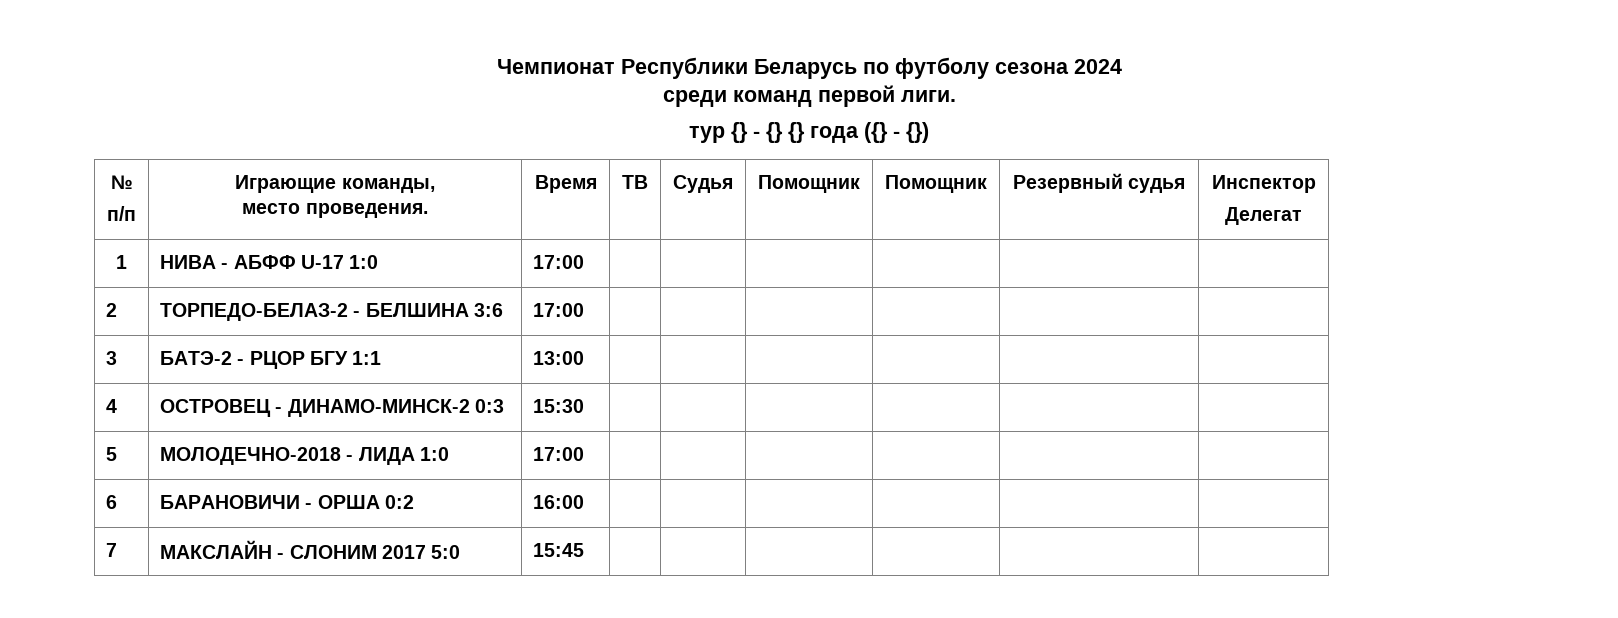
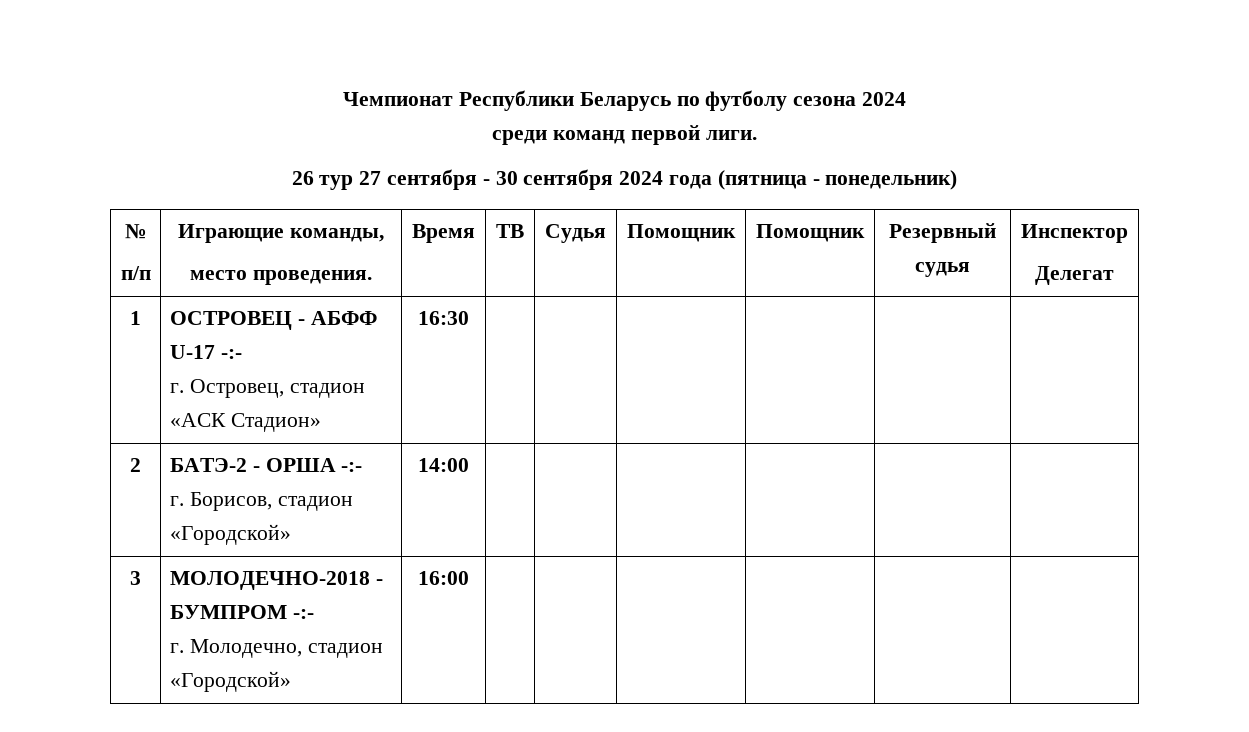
- тур {} - {} {} года ({} - {})
+ 26 тур 27 сентября - 30 сентября 2024 года (пятница - понедельник)
- 1 | НИВА - АБФФ U-17 1:0 | 17:00 | | | | | |
- 2 | ТОРПЕДО-БЕЛАЗ-2 - БЕЛШИНА 3:6 | 17:00 | | | | | |
- 3 | БАТЭ-2 - РЦОР БГУ 1:1 | 13:00 | | | | | |
- 4 | ОСТРОВЕЦ - ДИНАМО-МИНСК-2 0:3 | 15:30 | | | | | |
- 5 | МОЛОДЕЧНО-2018 - ЛИДА 1:0 | 17:00 | | | | | |
- 6 | БАРАНОВИЧИ - ОРША 0:2 | 16:00 | | | | | |
- 7 | МАКСЛАЙН - СЛОНИМ 2017 5:0 | 15:45 | | | | | |
+ 1 | ОСТРОВЕЦ - АБФФ U-17 -:-
+ г. Островец, стадион «АСК Стадион» | 16:30 | | | | | |
+ 2 | БАТЭ-2 - ОРША -:-
+ г. Борисов, стадион «Городской» | 14:00 | | | | | |
+ 3 | МОЛОДЕЧНО-2018 - БУМПРОМ -:-
+ г. Молодечно, стадион «Городской» | 16:00 | | | | | |

